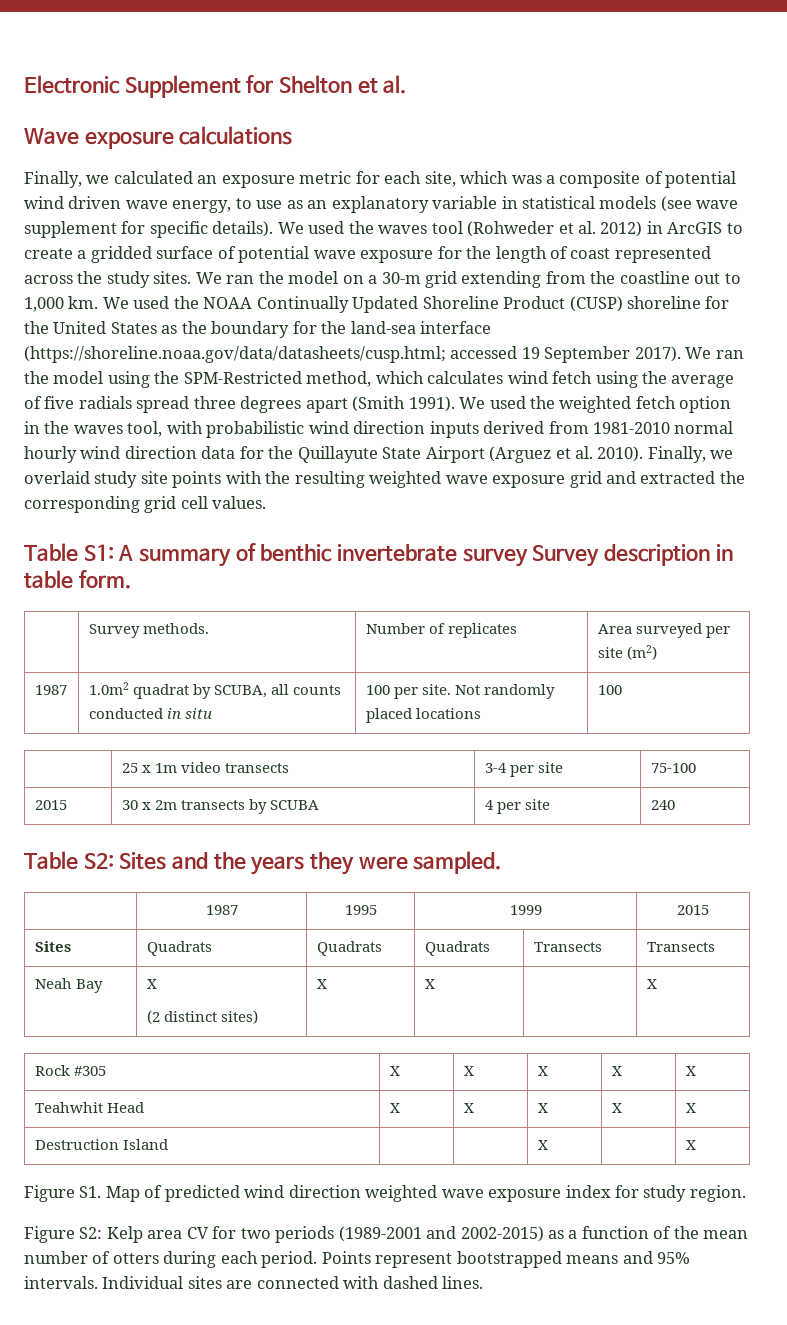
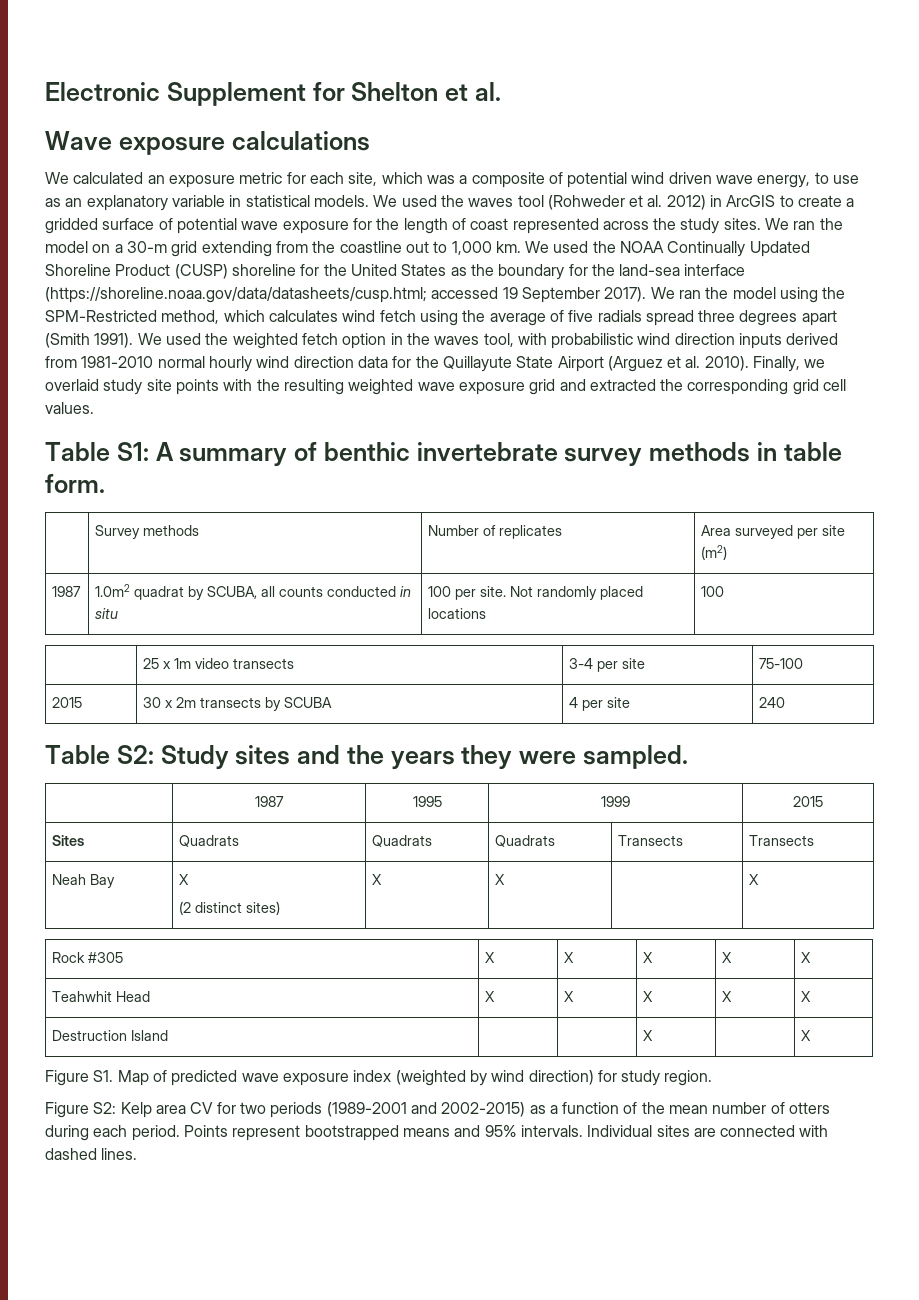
- Finally, we calculated an exposure metric for each site, which was a composite of potential wind driven wave energy, to use as an explanatory variable in statistical models (see wave supplement for specific details).
+ We calculated an exposure metric for each site, which was a composite of potential wind driven wave energy, to use as an explanatory variable in statistical models.
- Table S1: A summary of benthic invertebrate survey Survey description in table form.
+ Table S1: A summary of benthic invertebrate survey methods in table form.
- | Survey methods. | Number of replicates | Area surveyed per site (m2)
+ | Survey methods | Number of replicates | Area surveyed per site (m2)
- Table S2: Sites and the years they were sampled.
+ Table S2: Study sites and the years they were sampled.
- Figure S1. Map of predicted wind direction weighted wave exposure index for study region.
+ Figure S1. Map of predicted wave exposure index (weighted by wind direction) for study region.

